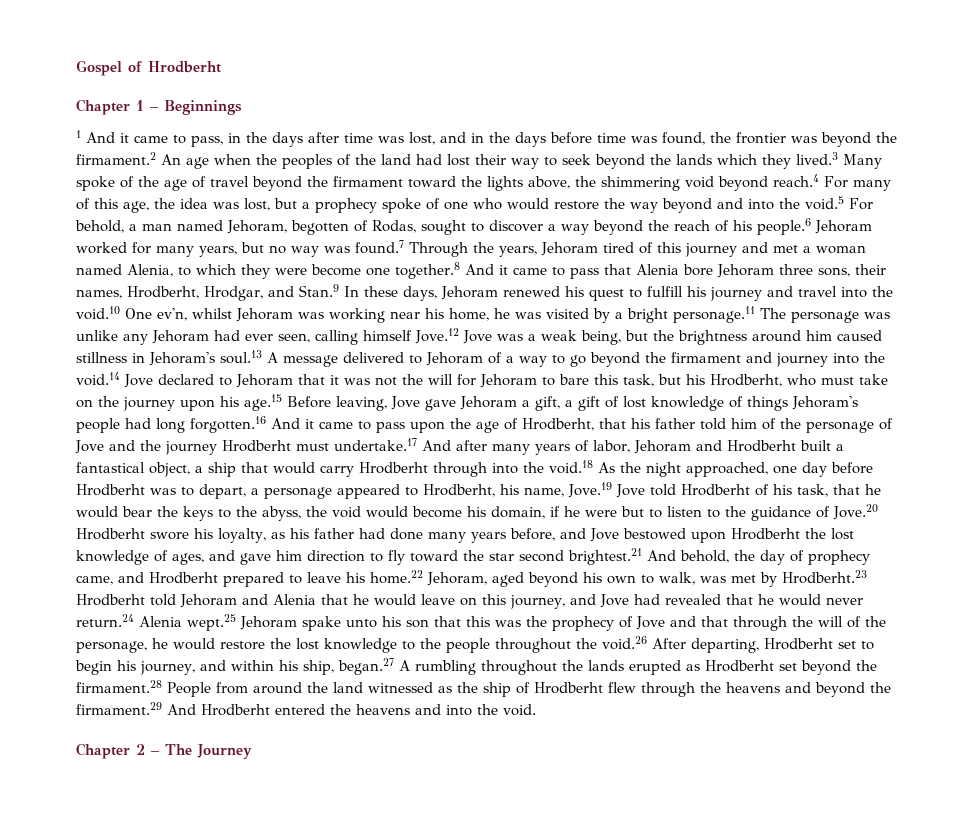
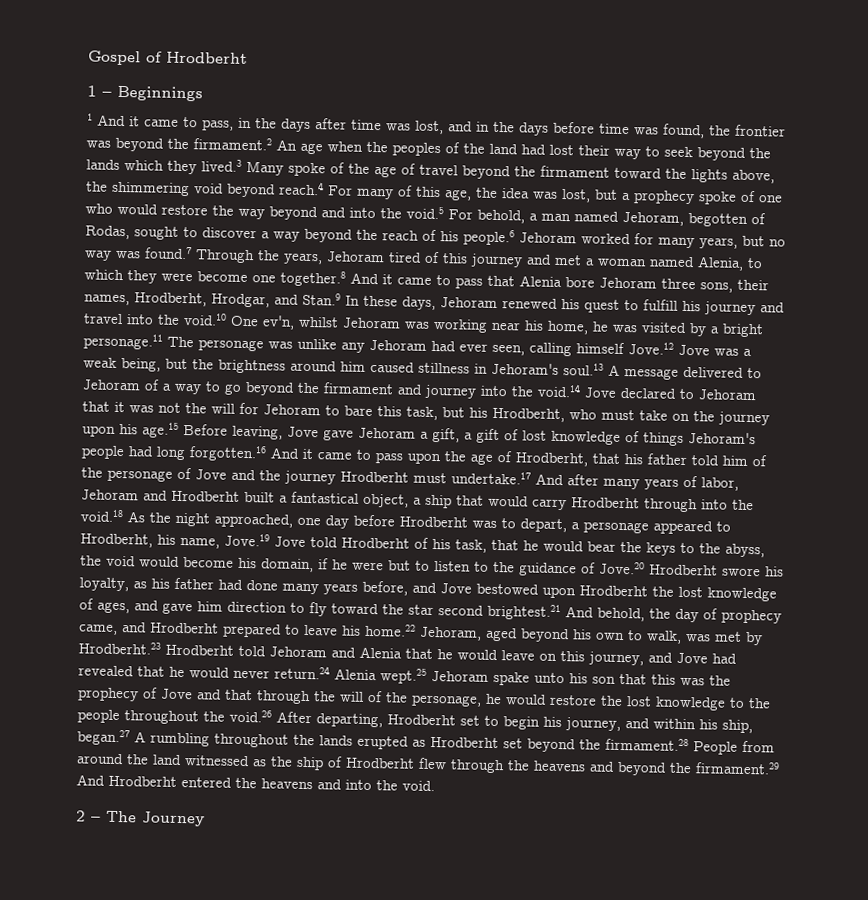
- Chapter 1 – Beginnings
+ 1 – Beginnings
- Chapter 2 – The Journey
+ 2 – The Journey

